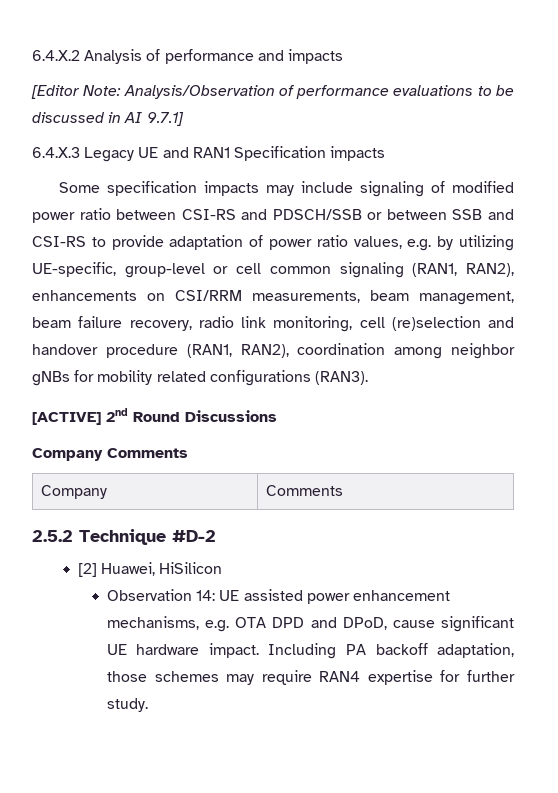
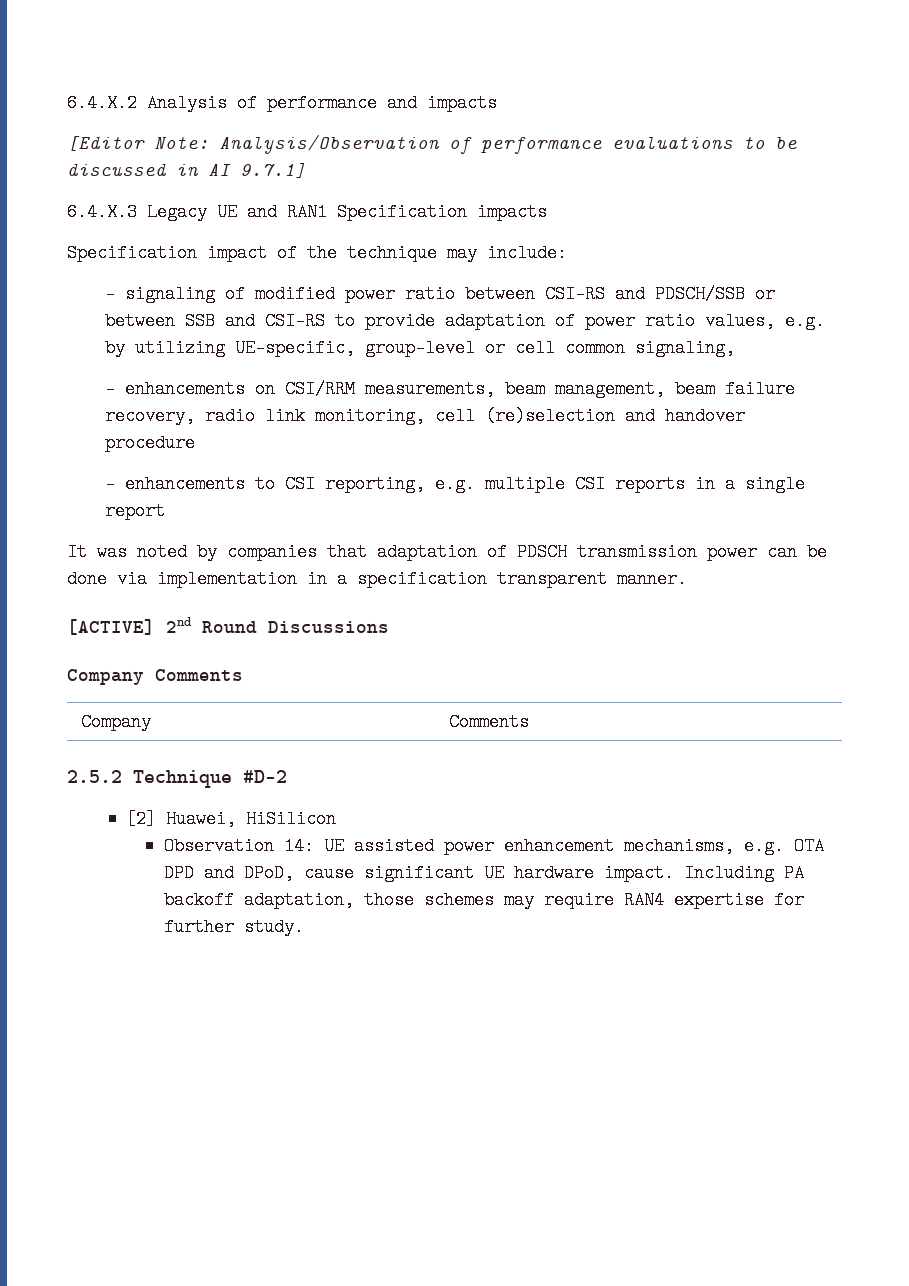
- Some specification impacts may include signaling of modified power ratio between CSI-RS and PDSCH/SSB or between SSB and CSI-RS to provide adaptation of power ratio values, e.g. by utilizing UE-specific, group-level or cell common signaling (RAN1, RAN2), enhancements on CSI/RRM measurements, beam management, beam failure recovery, radio link monitoring, cell (re)selection and handover procedure (RAN1, RAN2), coordination among neighbor gNBs for mobility related configurations (RAN3).
+ Specification impact of the technique may include:
+ - signaling of modified power ratio between CSI-RS and PDSCH/SSB or between SSB and CSI-RS to provide adaptation of power ratio values, e.g. by utilizing UE-specific, group-level or cell common signaling,
+ - enhancements on CSI/RRM measurements, beam management, beam failure recovery, radio link monitoring, cell (re)selection and handover procedure
+ - enhancements to CSI reporting, e.g. multiple CSI reports in a single report
+ It was noted by companies that adaptation of PDSCH transmission power can be done via implementation in a specification transparent manner.

